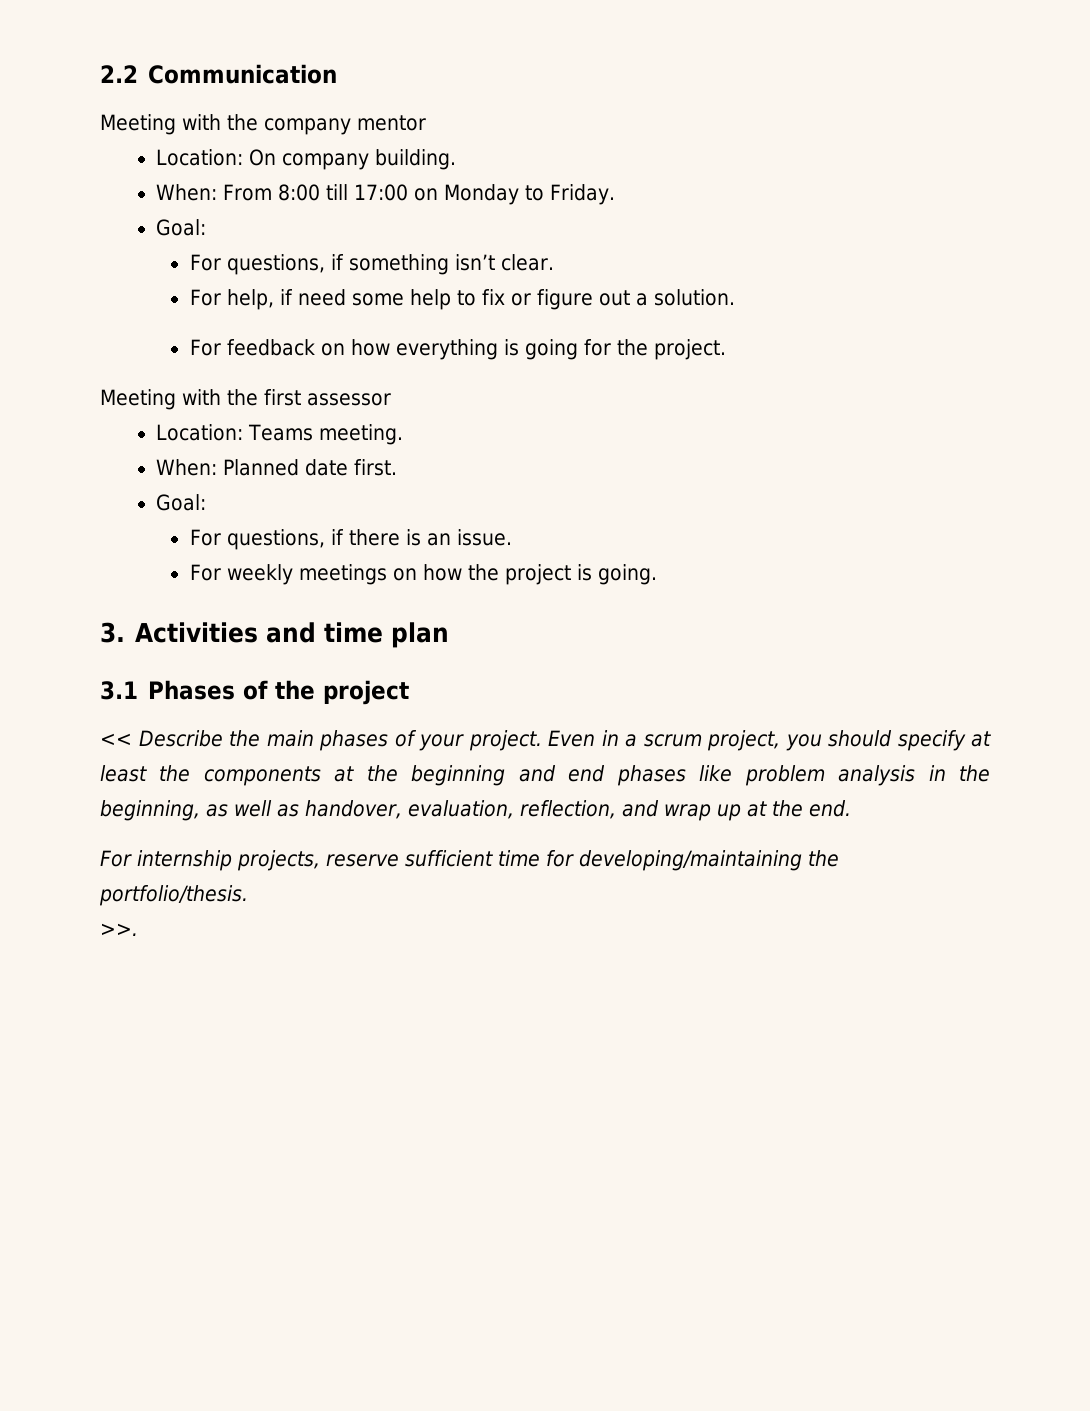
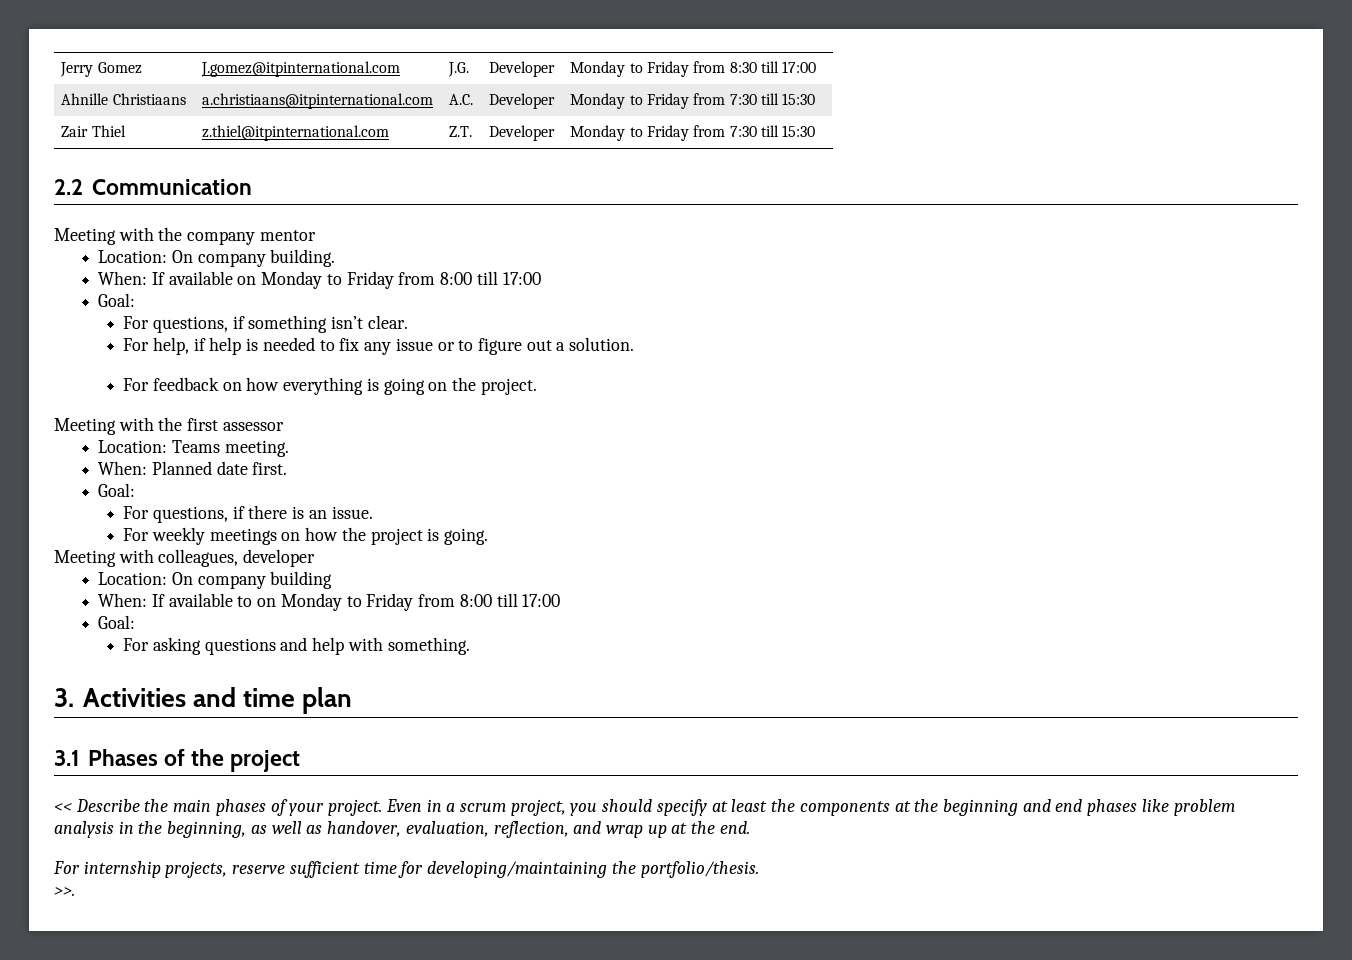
+ Jerry Gomez | J.gomez@itpinternational.com | J.G. | Developer | Monday to Friday from 8:30 till 17:00
+ Ahnille Christiaans | a.christiaans@itpinternational.com | A.C. | Developer | Monday to Friday from 7:30 till 15:30
+ Zair Thiel | z.thiel@itpinternational.com | Z.T. | Developer | Monday to Friday from 7:30 till 15:30
- When: From 8:00 till 17:00 on Monday to Friday.
+ When: If available on Monday to Friday from 8:00 till 17:00
- For help, if need some help to fix or figure out a solution.
+ For help, if help is needed to fix any issue or to figure out a solution.
- For feedback on how everything is going for the project.
+ For feedback on how everything is going on the project.
+ Meeting with colleagues, developer
+ Location: On company building
+ When: If available to on Monday to Friday from 8:00 till 17:00
+ Goal:
+ For asking questions and help with something.

